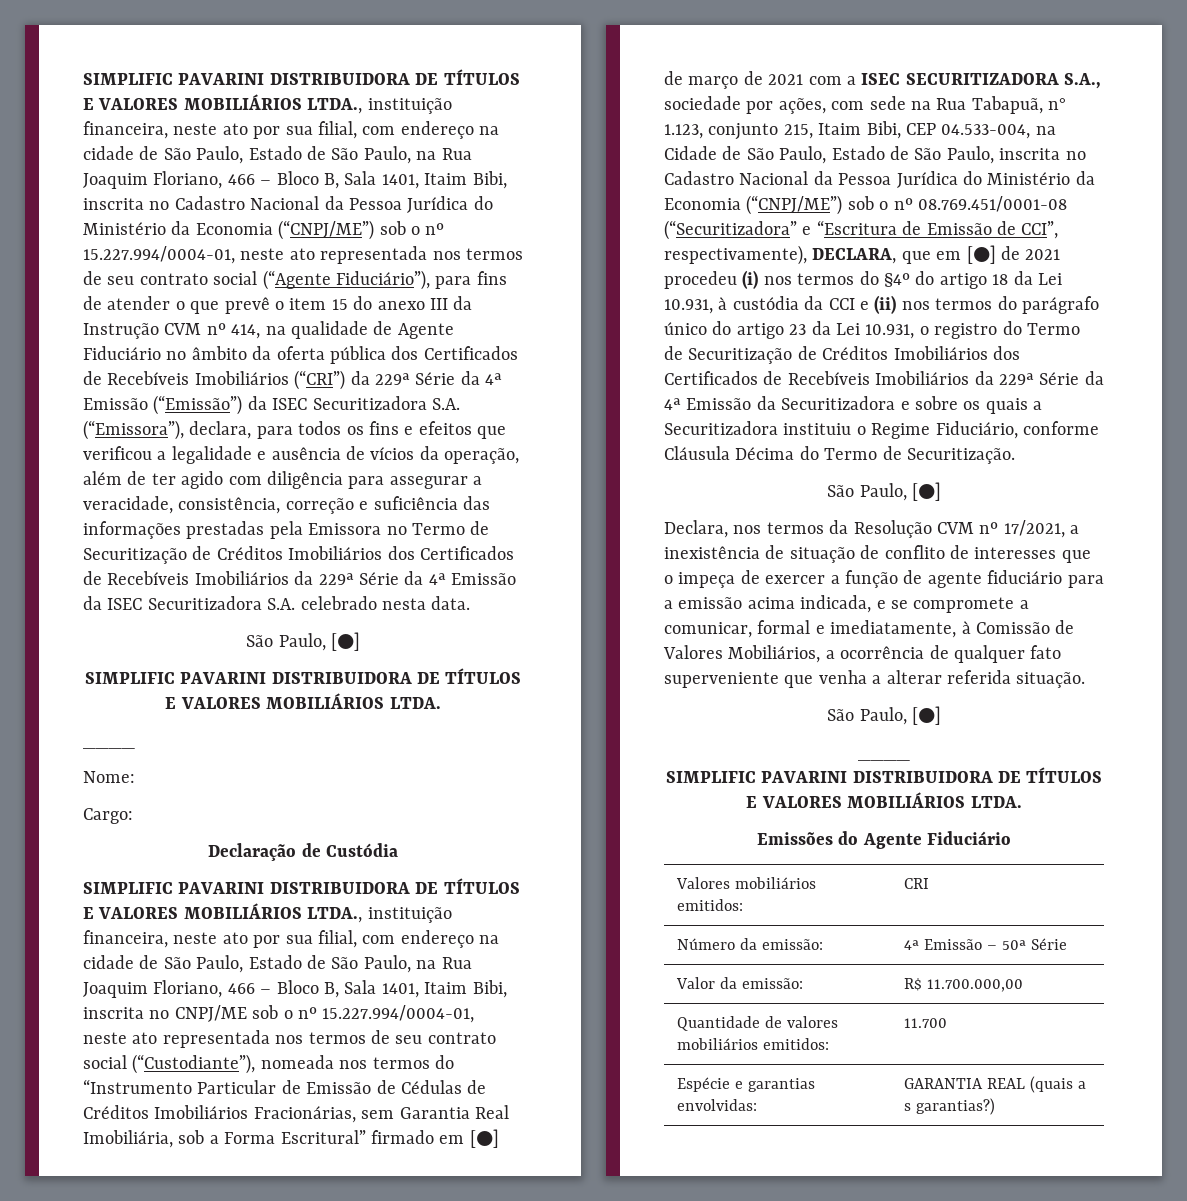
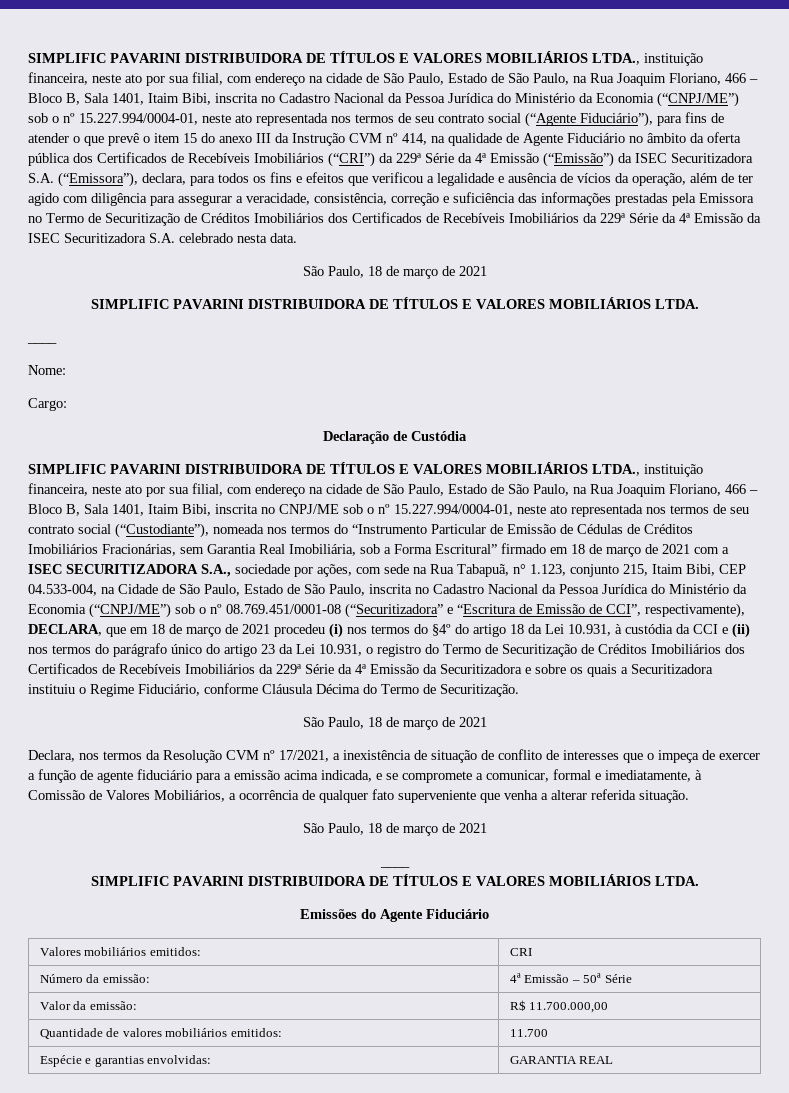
  SIMPLIFIC PAVARINI DISTRIBUIDORA DE TÍTULOS E VALORES MOBILIÁRIOS LTDA., instituição financeira, neste ato por sua filial, com endereço na cidade de São Paulo, Estado de São Paulo, na Rua Joaquim Floriano, 466 – Bloco B, Sala 1401, Itaim Bibi, inscrita no Cadastro Nacional da Pessoa Jurídica do Ministério da Economia (“CNPJ/ME”) sob o nº 15.227.994/0004-01, neste ato representada nos termos de seu contrato social (“Agente Fiduciário”), para fins de atender o que prevê o item 15 do anexo III da Instrução CVM nº 414, na qualidade de Agente Fiduciário no âmbito da oferta pública dos Certificados de Recebíveis Imobiliários (“CRI”) da 229ª Série da 4ª Emissão (“Emissão”) da ISEC Securitizadora S.A. (“Emissora”), declara, para todos os fins e efeitos que verificou a legalidade e ausência de vícios da operação, além de ter agido com diligência para assegurar a veracidade, consistência, correção e suficiência das informações prestadas pela Emissora no Termo de Securitização de Créditos Imobiliários dos Certificados de Recebíveis Imobiliários da 229ª Série da 4ª Emissão da ISEC Securitizadora S.A. celebrado nesta data.
- São Paulo, [●]
+ São Paulo, 18 de março de 2021
- SIMPLIFIC PAVARINI DISTRIBUIDORA DE TÍTULOS E VALORES MOBILIÁRIOS LTDA., instituição financeira, neste ato por sua filial, com endereço na cidade de São Paulo, Estado de São Paulo, na Rua Joaquim Floriano, 466 – Bloco B, Sala 1401, Itaim Bibi, inscrita no CNPJ/ME sob o nº 15.227.994/0004-01, neste ato representada nos termos de seu contrato social (“Custodiante”), nomeada nos termos do “Instrumento Particular de Emissão de Cédulas de Créditos Imobiliários Fracionárias, sem Garantia Real Imobiliária, sob a Forma Escritural” firmado em [●] de março de 2021 com a ISEC SECURITIZADORA S.A., sociedade por ações, com sede na Rua Tabapuã, n° 1.123, conjunto 215, Itaim Bibi, CEP 04.533-004, na Cidade de São Paulo, Estado de São Paulo, inscrita no Cadastro Nacional da Pessoa Jurídica do Ministério da Economia (“CNPJ/ME”) sob o nº 08.769.451/0001-08 (“Securitizadora” e “Escritura de Emissão de CCI”, respectivamente), DECLARA, que em [●] de 2021 procedeu (i) nos termos do §4º do artigo 18 da Lei 10.931, à custódia da CCI e (ii) nos termos do parágrafo único do artigo 23 da Lei 10.931, o registro do Termo de Securitização de Créditos Imobiliários dos Certificados de Recebíveis Imobiliários da 229ª Série da 4ª Emissão da Securitizadora e sobre os quais a Securitizadora instituiu o Regime Fiduciário, conforme Cláusula Décima do Termo de Securitização.
- São Paulo, [●]
+ SIMPLIFIC PAVARINI DISTRIBUIDORA DE TÍTULOS E VALORES MOBILIÁRIOS LTDA., instituição financeira, neste ato por sua filial, com endereço na cidade de São Paulo, Estado de São Paulo, na Rua Joaquim Floriano, 466 – Bloco B, Sala 1401, Itaim Bibi, inscrita no CNPJ/ME sob o nº 15.227.994/0004-01, neste ato representada nos termos de seu contrato social (“Custodiante”), nomeada nos termos do “Instrumento Particular de Emissão de Cédulas de Créditos Imobiliários Fracionárias, sem Garantia Real Imobiliária, sob a Forma Escritural” firmado em 18 de março de 2021 com a ISEC SECURITIZADORA S.A., sociedade por ações, com sede na Rua Tabapuã, n° 1.123, conjunto 215, Itaim Bibi, CEP 04.533-004, na Cidade de São Paulo, Estado de São Paulo, inscrita no Cadastro Nacional da Pessoa Jurídica do Ministério da Economia (“CNPJ/ME”) sob o nº 08.769.451/0001-08 (“Securitizadora” e “Escritura de Emissão de CCI”, respectivamente), DECLARA, que em 18 de março de 2021 procedeu (i) nos termos do §4º do artigo 18 da Lei 10.931, à custódia da CCI e (ii) nos termos do parágrafo único do artigo 23 da Lei 10.931, o registro do Termo de Securitização de Créditos Imobiliários dos Certificados de Recebíveis Imobiliários da 229ª Série da 4ª Emissão da Securitizadora e sobre os quais a Securitizadora instituiu o Regime Fiduciário, conforme Cláusula Décima do Termo de Securitização.
+ São Paulo, 18 de março de 2021
  Declara, nos termos da Resolução CVM nº 17/2021, a inexistência de situação de conflito de interesses que o impeça de exercer a função de agente fiduciário para a emissão acima indicada, e se compromete a comunicar, formal e imediatamente, à Comissão de Valores Mobiliários, a ocorrência de qualquer fato superveniente que venha a alterar referida situação.
- São Paulo, [●]
+ São Paulo, 18 de março de 2021
- Espécie e garantias envolvidas: | GARANTIA REAL (quais a s garantias?)
+ Espécie e garantias envolvidas: | GARANTIA REAL

